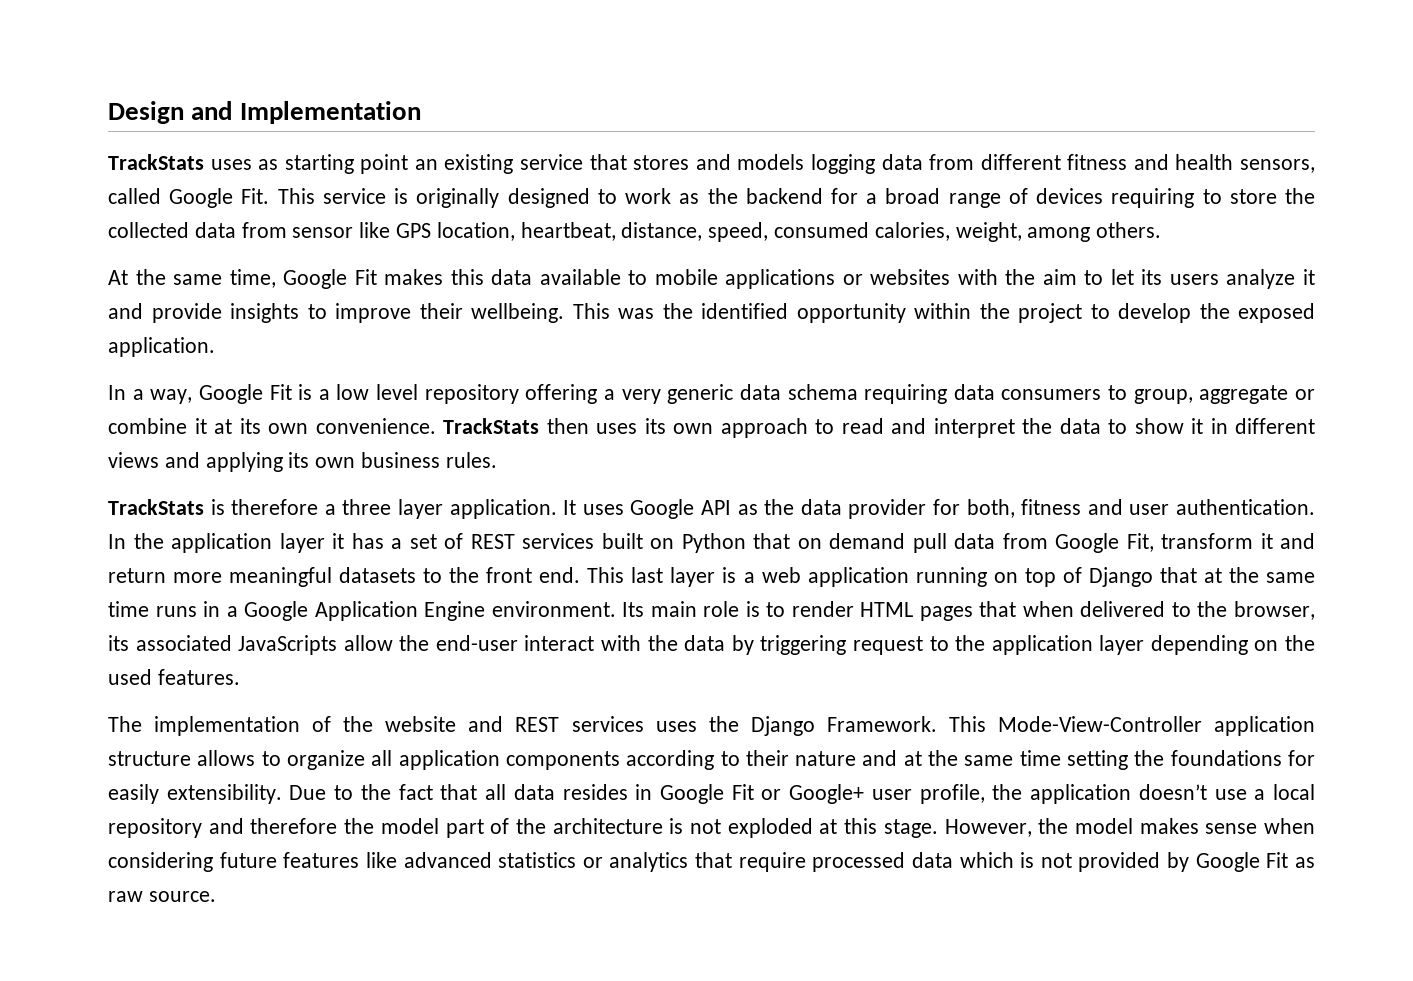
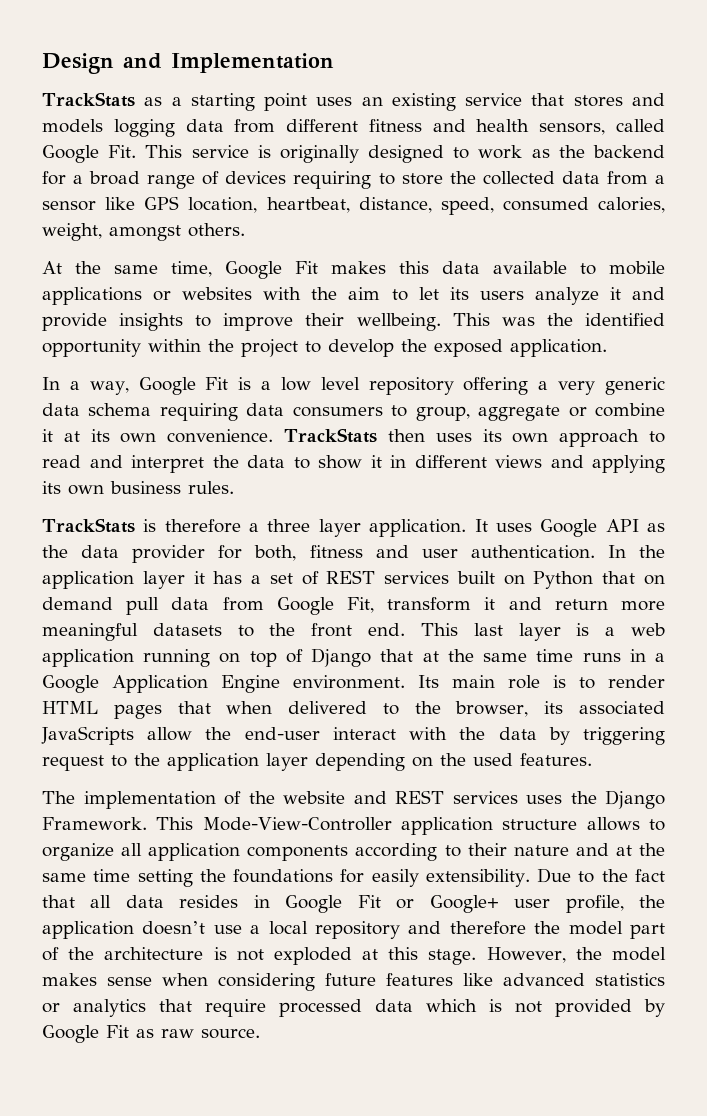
- TrackStats uses as starting point an existing service that stores and models logging data from different fitness and health sensors, called Google Fit. This service is originally designed to work as the backend for a broad range of devices requiring to store the collected data from sensor like GPS location, heartbeat, distance, speed, consumed calories, weight, among others.
+ TrackStats as a starting point uses an existing service that stores and models logging data from different fitness and health sensors, called Google Fit. This service is originally designed to work as the backend for a broad range of devices requiring to store the collected data from a sensor like GPS location, heartbeat, distance, speed, consumed calories, weight, amongst others.

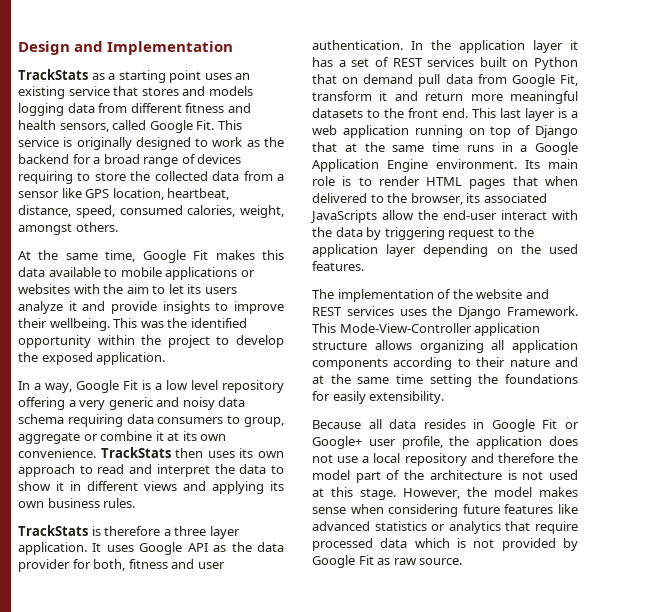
- In a way, Google Fit is a low level repository offering a very generic data schema requiring data consumers to group, aggregate or combine it at its own convenience.
+ In a way, Google Fit is a low level repository offering a very generic and noisy data schema requiring data consumers to group, aggregate or combine it at its own convenience.
- This Mode-View-Controller application structure allows to organize all application components according to their nature and at the same time setting the foundations for easily extensibility. Due to the fact that all data resides in Google Fit or Google+ user profile, the application doesn’t use a local repository and therefore the model part of the architecture is not exploded at this stage.
+ This Mode-View-Controller application structure allows organizing all application components according to their nature and at the same time setting the foundations for easily extensibility.
+ Because all data resides in Google Fit or Google+ user profile, the application does not use a local repository and therefore the model part of the architecture is not used at this stage.

